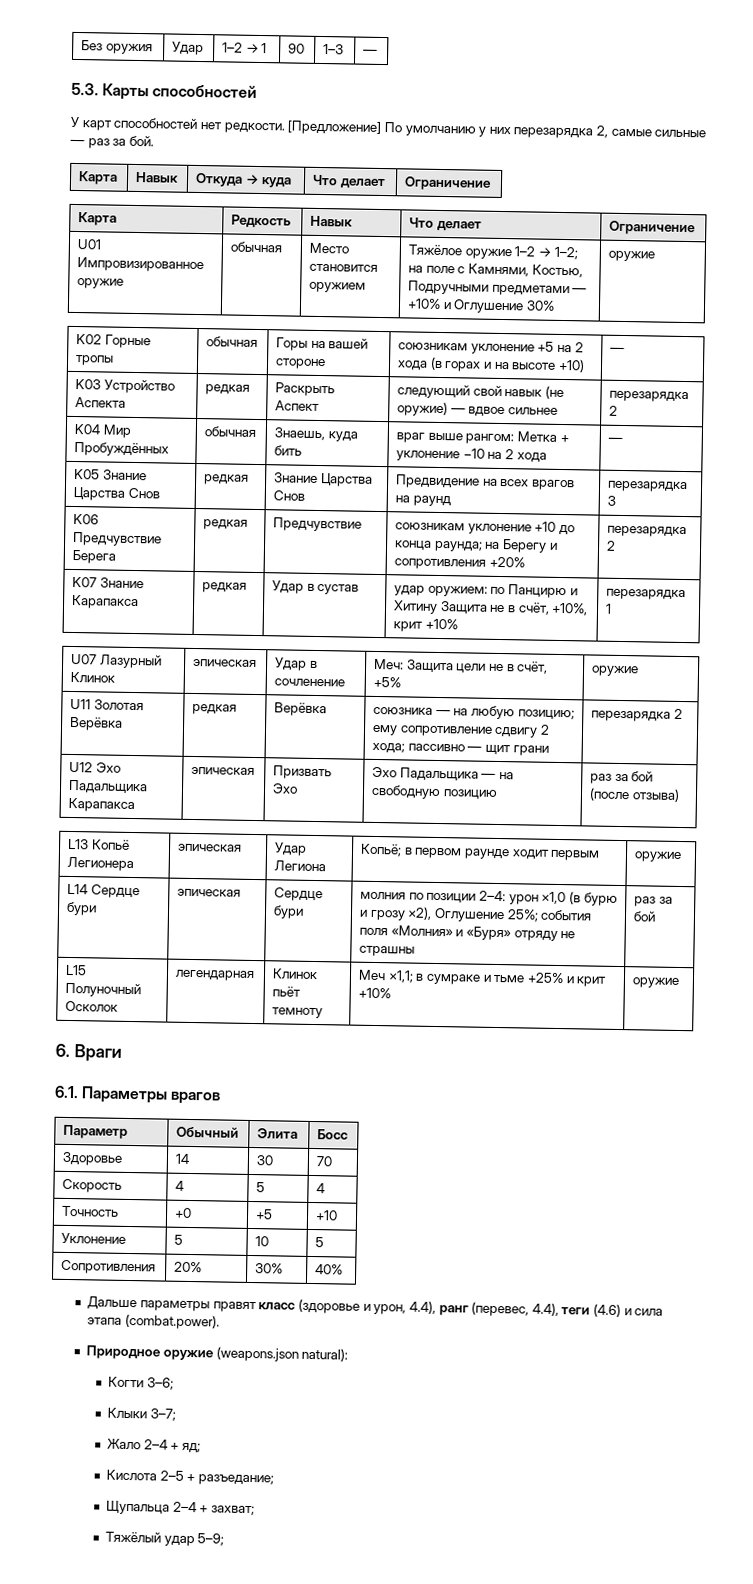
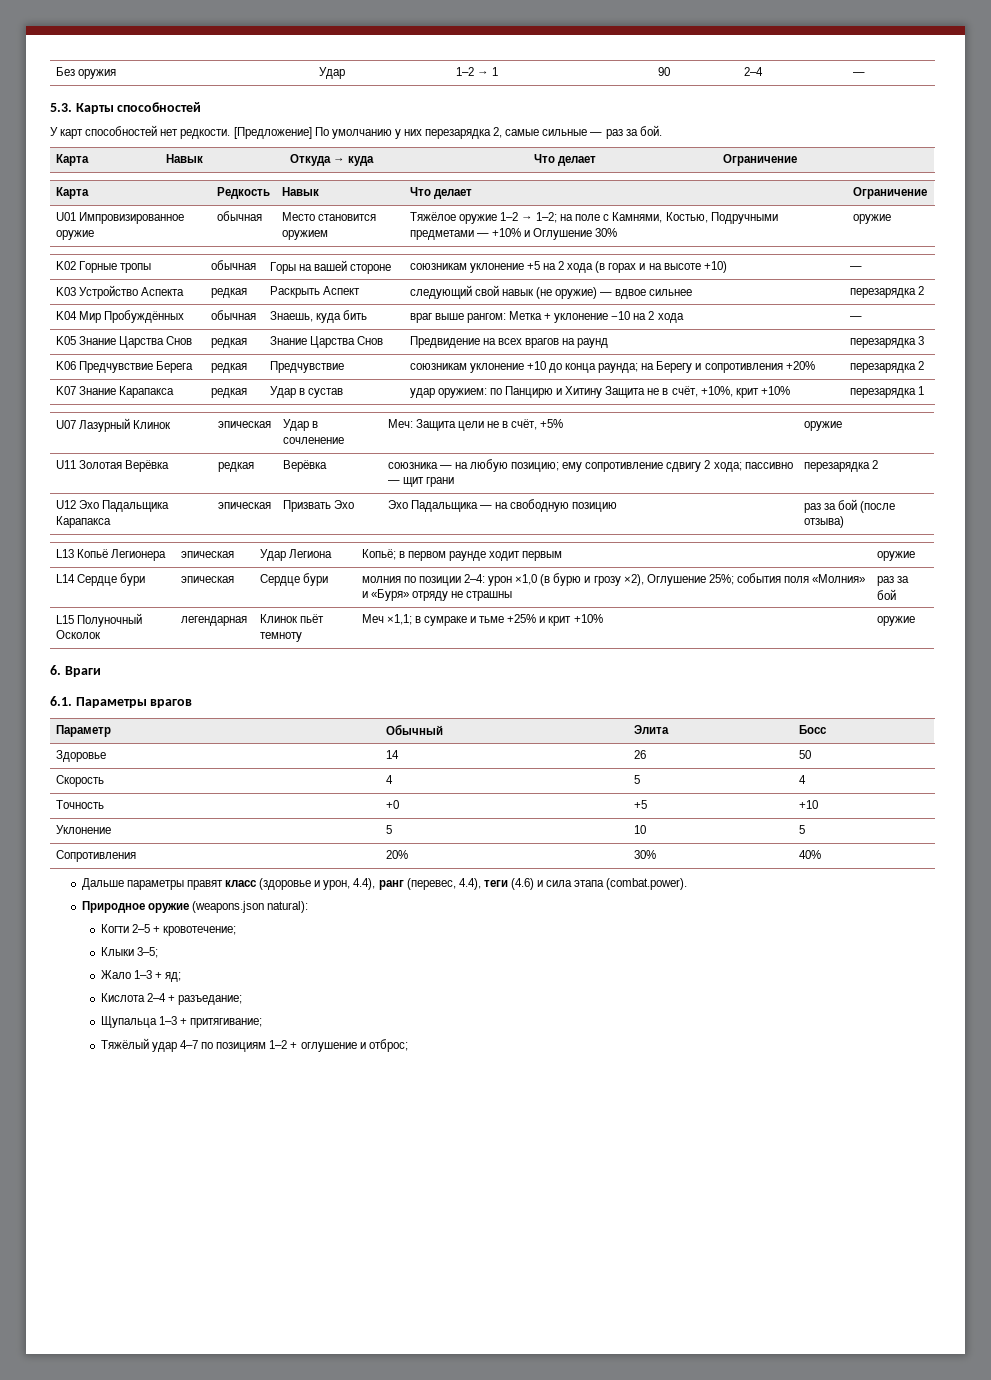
- Без оружия | Удар | 1–2 → 1 | 90 | 1–3 | —
+ Без оружия | Удар | 1–2 → 1 | 90 | 2–4 | —
- Здоровье | 14 | 30 | 70
+ Здоровье | 14 | 26 | 50
- Когти 3–6;
+ Когти 2–5 + кровотечение;
- Клыки 3–7;
+ Клыки 3–5;
- Жало 2–4 + яд;
+ Жало 1–3 + яд;
- Кислота 2–5 + разъедание;
+ Кислота 2–4 + разъедание;
- Щупальца 2–4 + захват;
+ Щупальца 1–3 + притягивание;
- Тяжёлый удар 5–9;
+ Тяжёлый удар 4–7 по позициям 1–2 + оглушение и отброс;

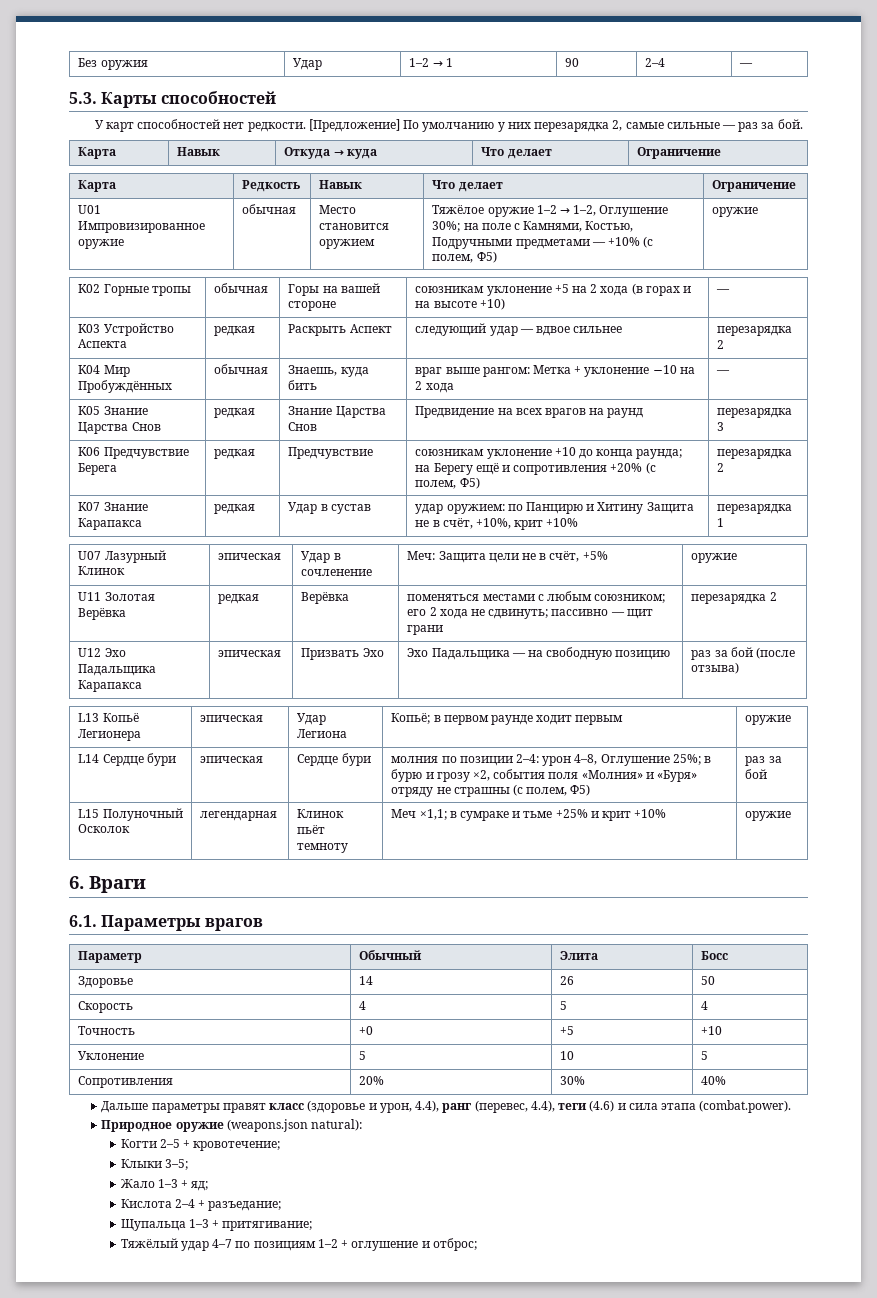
- U01 Импровизированное оружие | обычная | Место становится оружием | Тяжёлое оружие 1–2 → 1–2; на поле с Камнями, Костью, Подручными предметами — +10% и Оглушение 30% | оружие
+ U01 Импровизированное оружие | обычная | Место становится оружием | Тяжёлое оружие 1–2 → 1–2, Оглушение 30%; на поле с Камнями, Костью, Подручными предметами — +10% (с полем, Ф5) | оружие
- K03 Устройство Аспекта | редкая | Раскрыть Аспект | следующий свой навык (не оружие) — вдвое сильнее | перезарядка 2
+ K03 Устройство Аспекта | редкая | Раскрыть Аспект | следующий удар — вдвое сильнее | перезарядка 2
- K06 Предчувствие Берега | редкая | Предчувствие | союзникам уклонение +10 до конца раунда; на Берегу и сопротивления +20% | перезарядка 2
+ K06 Предчувствие Берега | редкая | Предчувствие | союзникам уклонение +10 до конца раунда; на Берегу ещё и сопротивления +20% (с полем, Ф5) | перезарядка 2
- U11 Золотая Верёвка | редкая | Верёвка | союзника — на любую позицию; ему сопротивление сдвигу 2 хода; пассивно — щит грани | перезарядка 2
+ U11 Золотая Верёвка | редкая | Верёвка | поменяться местами с любым союзником; его 2 хода не сдвинуть; пассивно — щит грани | перезарядка 2
- L14 Сердце бури | эпическая | Сердце бури | молния по позиции 2–4: урон ×1,0 (в бурю и грозу ×2), Оглушение 25%; события поля «Молния» и «Буря» отряду не страшны | раз за бой
+ L14 Сердце бури | эпическая | Сердце бури | молния по позиции 2–4: урон 4–8, Оглушение 25%; в бурю и грозу ×2, события поля «Молния» и «Буря» отряду не страшны (с полем, Ф5) | раз за бой

